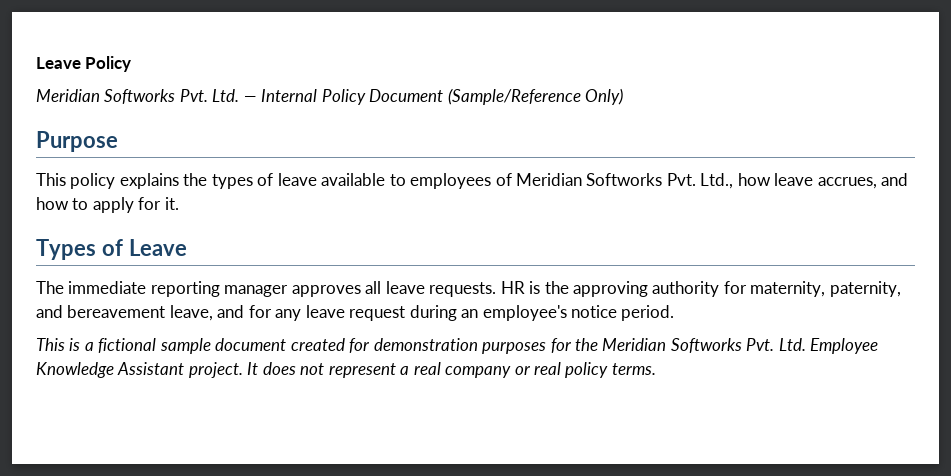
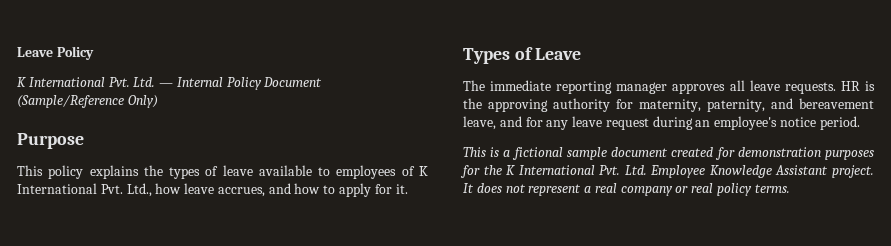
- Meridian Softworks Pvt. Ltd. — Internal Policy Document (Sample/Reference Only)
+ K International Pvt. Ltd. — Internal Policy Document (Sample/Reference Only)
- This policy explains the types of leave available to employees of Meridian Softworks Pvt. Ltd., how leave accrues, and how to apply for it.
+ This policy explains the types of leave available to employees of K International Pvt. Ltd., how leave accrues, and how to apply for it.
- This is a fictional sample document created for demonstration purposes for the Meridian Softworks Pvt. Ltd. Employee Knowledge Assistant project.
+ This is a fictional sample document created for demonstration purposes for the K International Pvt. Ltd. Employee Knowledge Assistant project.

